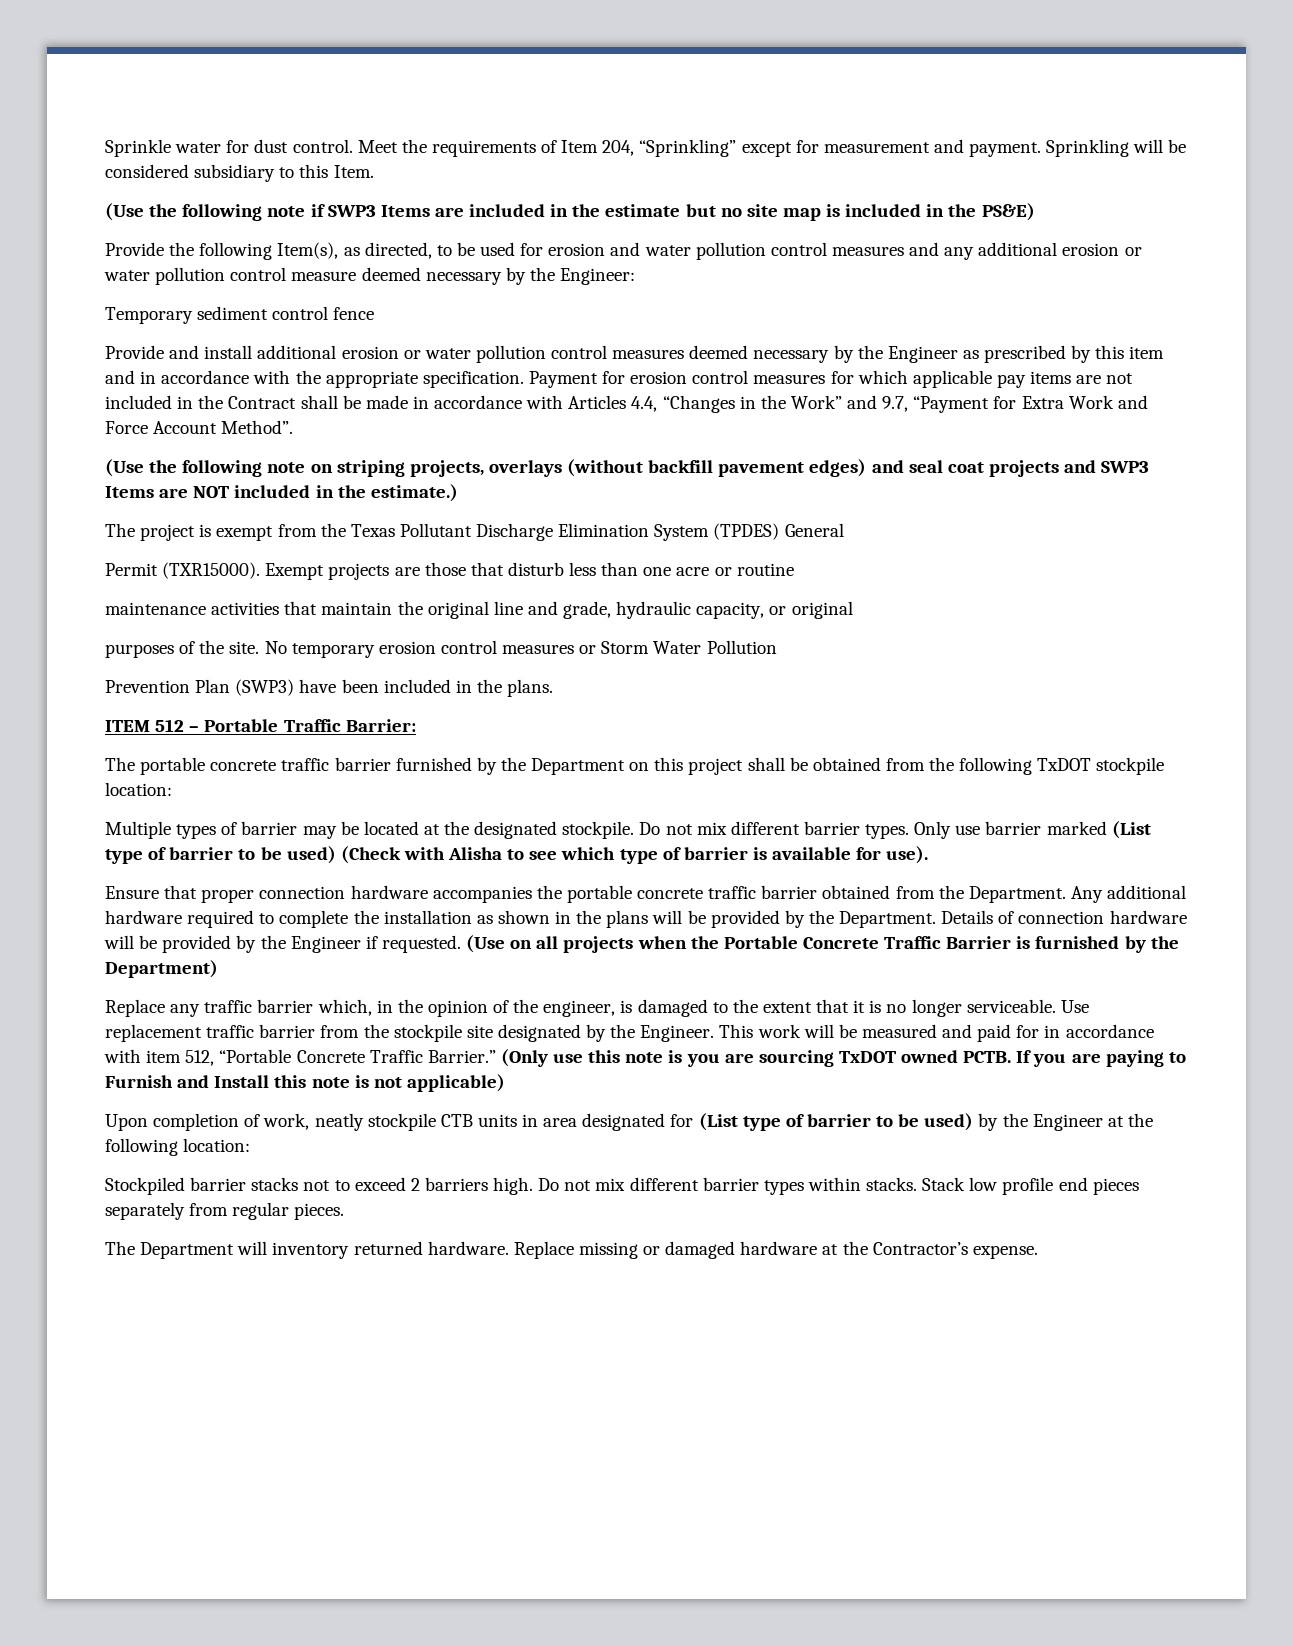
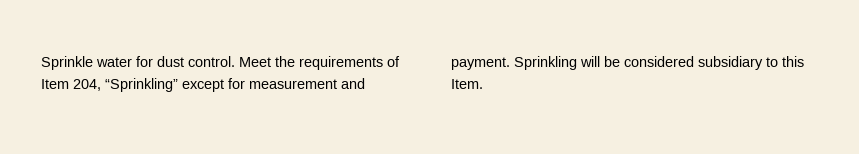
- (Use the following note if SWP3 Items are included in the estimate but no site map is included in the PS&E)
- Provide the following Item(s), as directed, to be used for erosion and water pollution control measures and any additional erosion or water pollution control measure deemed necessary by the Engineer:
- Temporary sediment control fence
- Provide and install additional erosion or water pollution control measures deemed necessary by the Engineer as prescribed by this item and in accordance with the appropriate specification. Payment for erosion control measures for which applicable pay items are not included in the Contract shall be made in accordance with Articles 4.4, “Changes in the Work” and 9.7, “Payment for Extra Work and Force Account Method”.
- (Use the following note on striping projects, overlays (without backfill pavement edges) and seal coat projects and SWP3 Items are NOT included in the estimate.)
- The project is exempt from the Texas Pollutant Discharge Elimination System (TPDES) General
- Permit (TXR15000). Exempt projects are those that disturb less than one acre or routine
- maintenance activities that maintain the original line and grade, hydraulic capacity, or original
- purposes of the site. No temporary erosion control measures or Storm Water Pollution
- Prevention Plan (SWP3) have been included in the plans.
- ITEM 512 – Portable Traffic Barrier:
- The portable concrete traffic barrier furnished by the Department on this project shall be obtained from the following TxDOT stockpile location:
- Multiple types of barrier may be located at the designated stockpile. Do not mix different barrier types. Only use barrier marked (List type of barrier to be used) (Check with Alisha to see which type of barrier is available for use).
- Ensure that proper connection hardware accompanies the portable concrete traffic barrier obtained from the Department. Any additional hardware required to complete the installation as shown in the plans will be provided by the Department. Details of connection hardware will be provided by the Engineer if requested. (Use on all projects when the Portable Concrete Traffic Barrier is furnished by the Department)
- Replace any traffic barrier which, in the opinion of the engineer, is damaged to the extent that it is no longer serviceable. Use replacement traffic barrier from the stockpile site designated by the Engineer. This work will be measured and paid for in accordance with item 512, “Portable Concrete Traffic Barrier.” (Only use this note is you are sourcing TxDOT owned PCTB. If you are paying to Furnish and Install this note is not applicable)
- Upon completion of work, neatly stockpile CTB units in area designated for (List type of barrier to be used) by the Engineer at the following location:
- Stockpiled barrier stacks not to exceed 2 barriers high. Do not mix different barrier types within stacks. Stack low profile end pieces separately from regular pieces.
- The Department will inventory returned hardware. Replace missing or damaged hardware at the Contractor’s expense.

